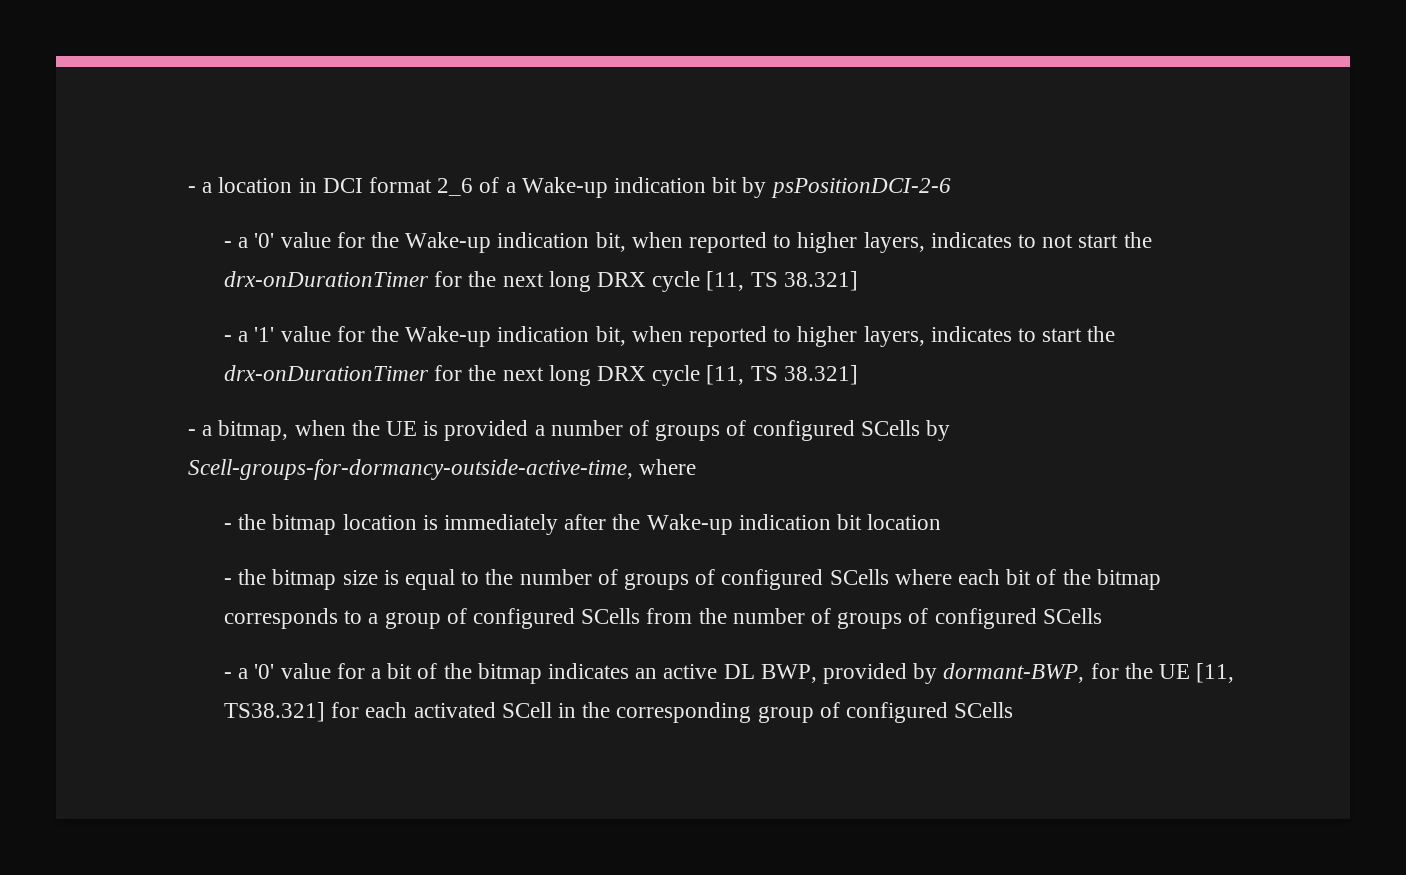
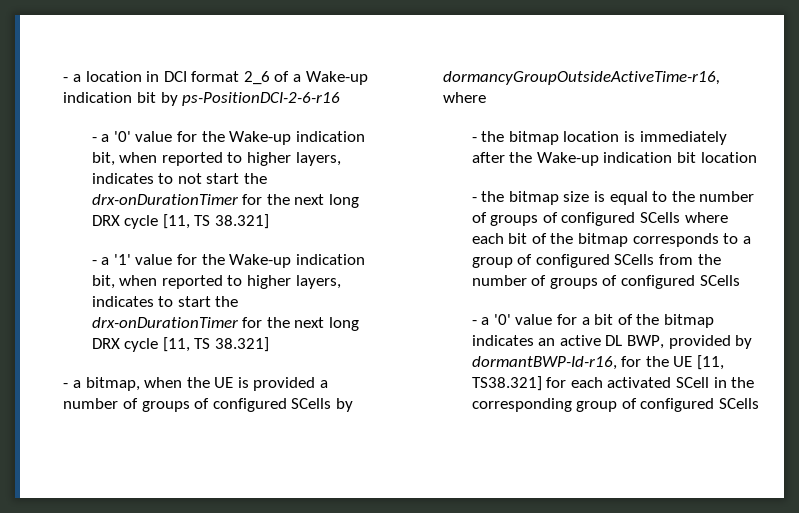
- - a location in DCI format 2_6 of a Wake-up indication bit by psPositionDCI-2-6
+ - a location in DCI format 2_6 of a Wake-up indication bit by ps-PositionDCI-2-6-r16
- - a bitmap, when the UE is provided a number of groups of configured SCells by Scell-groups-for-dormancy-outside-active-time, where
+ - a bitmap, when the UE is provided a number of groups of configured SCells by dormancyGroupOutsideActiveTime-r16, where
- - a '0' value for a bit of the bitmap indicates an active DL BWP, provided by dormant-BWP, for the UE [11, TS38.321] for each activated SCell in the corresponding group of configured SCells
+ - a '0' value for a bit of the bitmap indicates an active DL BWP, provided by dormantBWP-Id-r16, for the UE [11, TS38.321] for each activated SCell in the corresponding group of configured SCells

